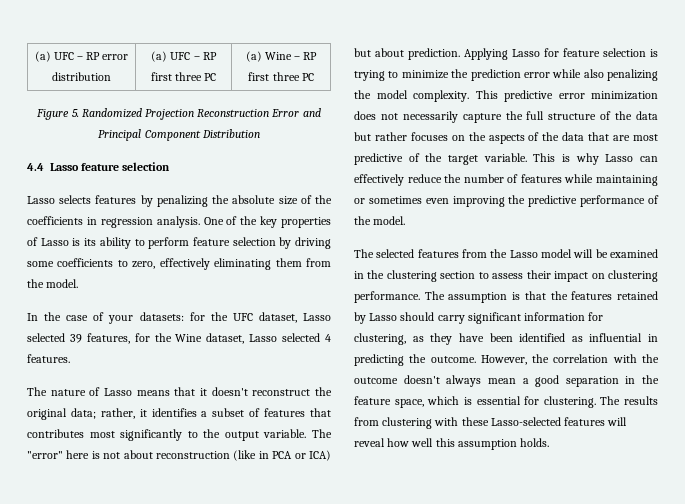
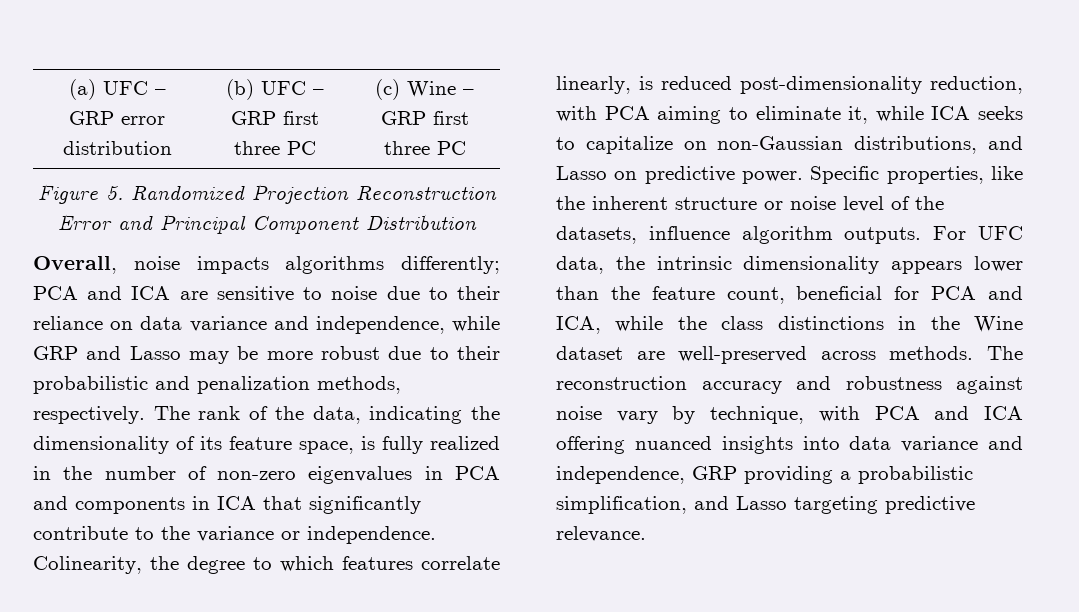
- (a) UFC – RP error distribution | (a) UFC – RP first three PC | (a) Wine – RP first three PC
+ (a) UFC – GRP error distribution | (b) UFC – GRP first three PC | (c) Wine – GRP first three PC
- 4.4 Lasso feature selection
- Lasso selects features by penalizing the absolute size of the coefficients in regression analysis. One of the key properties of Lasso is its ability to perform feature selection by driving some coefficients to zero, effectively eliminating them from the model.
- In the case of your datasets: for the UFC dataset, Lasso selected 39 features, for the Wine dataset, Lasso selected 4 features.
- The nature of Lasso means that it doesn't reconstruct the original data; rather, it identifies a subset of features that contributes most significantly to the output variable. The "error" here is not about reconstruction (like in PCA or ICA) but about prediction. Applying Lasso for feature selection is trying to minimize the prediction error while also penalizing the model complexity. This predictive error minimization does not necessarily capture the full structure of the data but rather focuses on the aspects of the data that are most predictive of the target variable. This is why Lasso can effectively reduce the number of features while maintaining or sometimes even improving the predictive performance of the model.
- The selected features from the Lasso model will be examined in the clustering section to assess their impact on clustering performance. The assumption is that the features retained by Lasso should carry significant information for clustering, as they have been identified as influential in predicting the outcome. However, the correlation with the outcome doesn't always mean a good separation in the feature space, which is essential for clustering. The results from clustering with these Lasso-selected features will reveal how well this assumption holds.
+ Overall, noise impacts algorithms differently; PCA and ICA are sensitive to noise due to their reliance on data variance and independence, while GRP and Lasso may be more robust due to their probabilistic and penalization methods, respectively. The rank of the data, indicating the dimensionality of its feature space, is fully realized in the number of non-zero eigenvalues in PCA and components in ICA that significantly contribute to the variance or independence. Colinearity, the degree to which features correlate linearly, is reduced post-dimensionality reduction, with PCA aiming to eliminate it, while ICA seeks to capitalize on non-Gaussian distributions, and Lasso on predictive power. Specific properties, like the inherent structure or noise level of the datasets, influence algorithm outputs. For UFC data, the intrinsic dimensionality appears lower than the feature count, beneficial for PCA and ICA, while the class distinctions in the Wine dataset are well-preserved across methods. The reconstruction accuracy and robustness against noise vary by technique, with PCA and ICA offering nuanced insights into data variance and independence, GRP providing a probabilistic simplification, and Lasso targeting predictive relevance.

